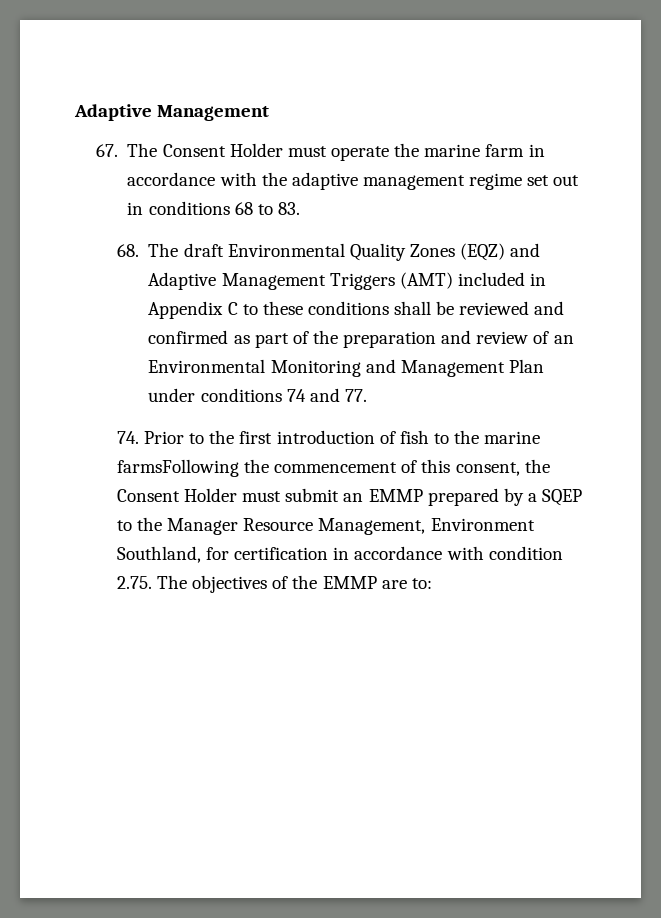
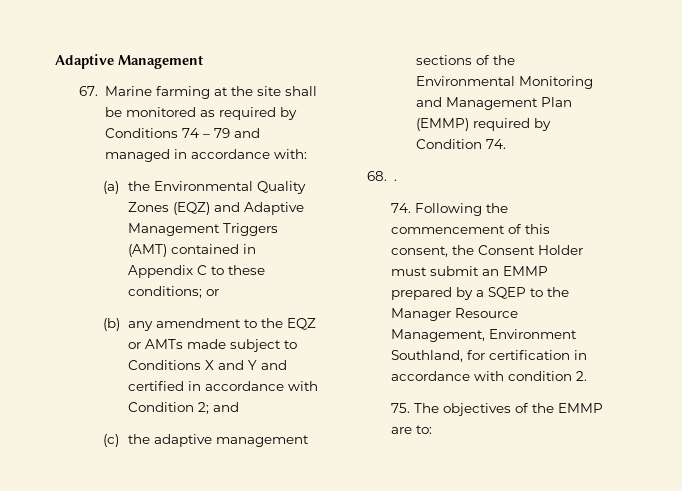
- 67. The Consent Holder must operate the marine farm in accordance with the adaptive management regime set out in conditions 68 to 83.
- 68. The draft Environmental Quality Zones (EQZ) and Adaptive Management Triggers (AMT) included in Appendix C to these conditions shall be reviewed and confirmed as part of the preparation and review of an Environmental Monitoring and Management Plan under conditions 74 and 77.
- 74. Prior to the first introduction of fish to the marine farmsFollowing the commencement of this consent, the Consent Holder must submit an EMMP prepared by a SQEP to the Manager Resource Management, Environment Southland, for certification in accordance with condition 2.75. The objectives of the EMMP are to:
+ 67. Marine farming at the site shall be monitored as required by Conditions 74 – 79 and managed in accordance with:
+ (a) the Environmental Quality Zones (EQZ) and Adaptive Management Triggers (AMT) contained in Appendix C to these conditions; or
+ (b) any amendment to the EQZ or AMTs made subject to Conditions X and Y and certified in accordance with Condition 2; and
+ (c) the adaptive management sections of the Environmental Monitoring and Management Plan (EMMP) required by Condition 74.
+ 68. .
+ 74. Following the commencement of this consent, the Consent Holder must submit an EMMP prepared by a SQEP to the Manager Resource Management, Environment Southland, for certification in accordance with condition 2.
+ 75. The objectives of the EMMP are to:

